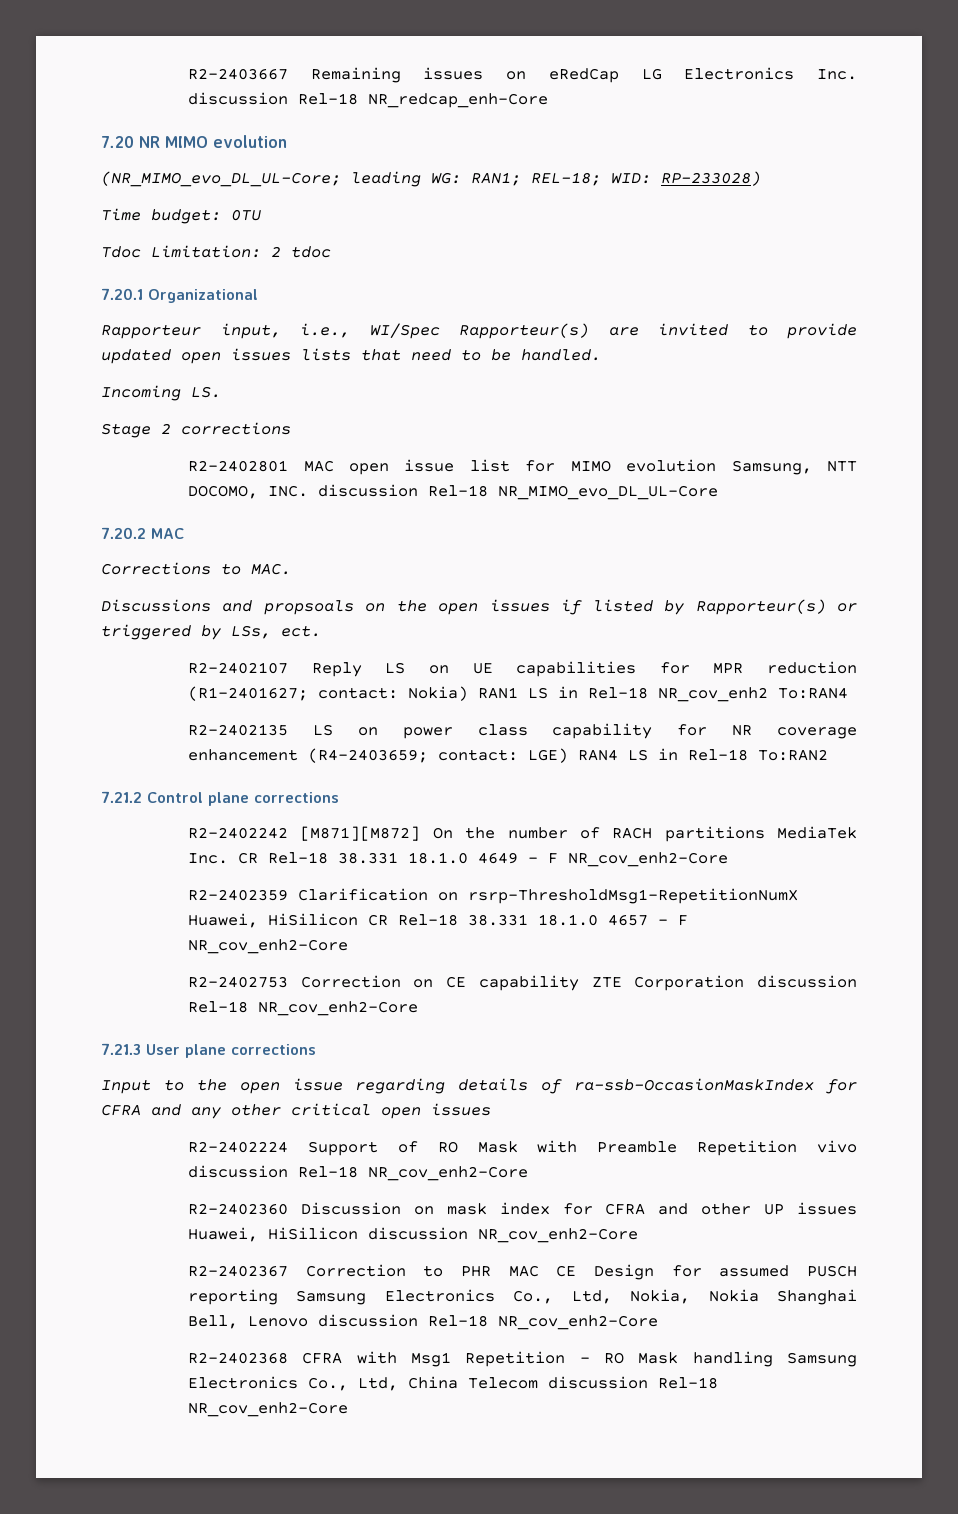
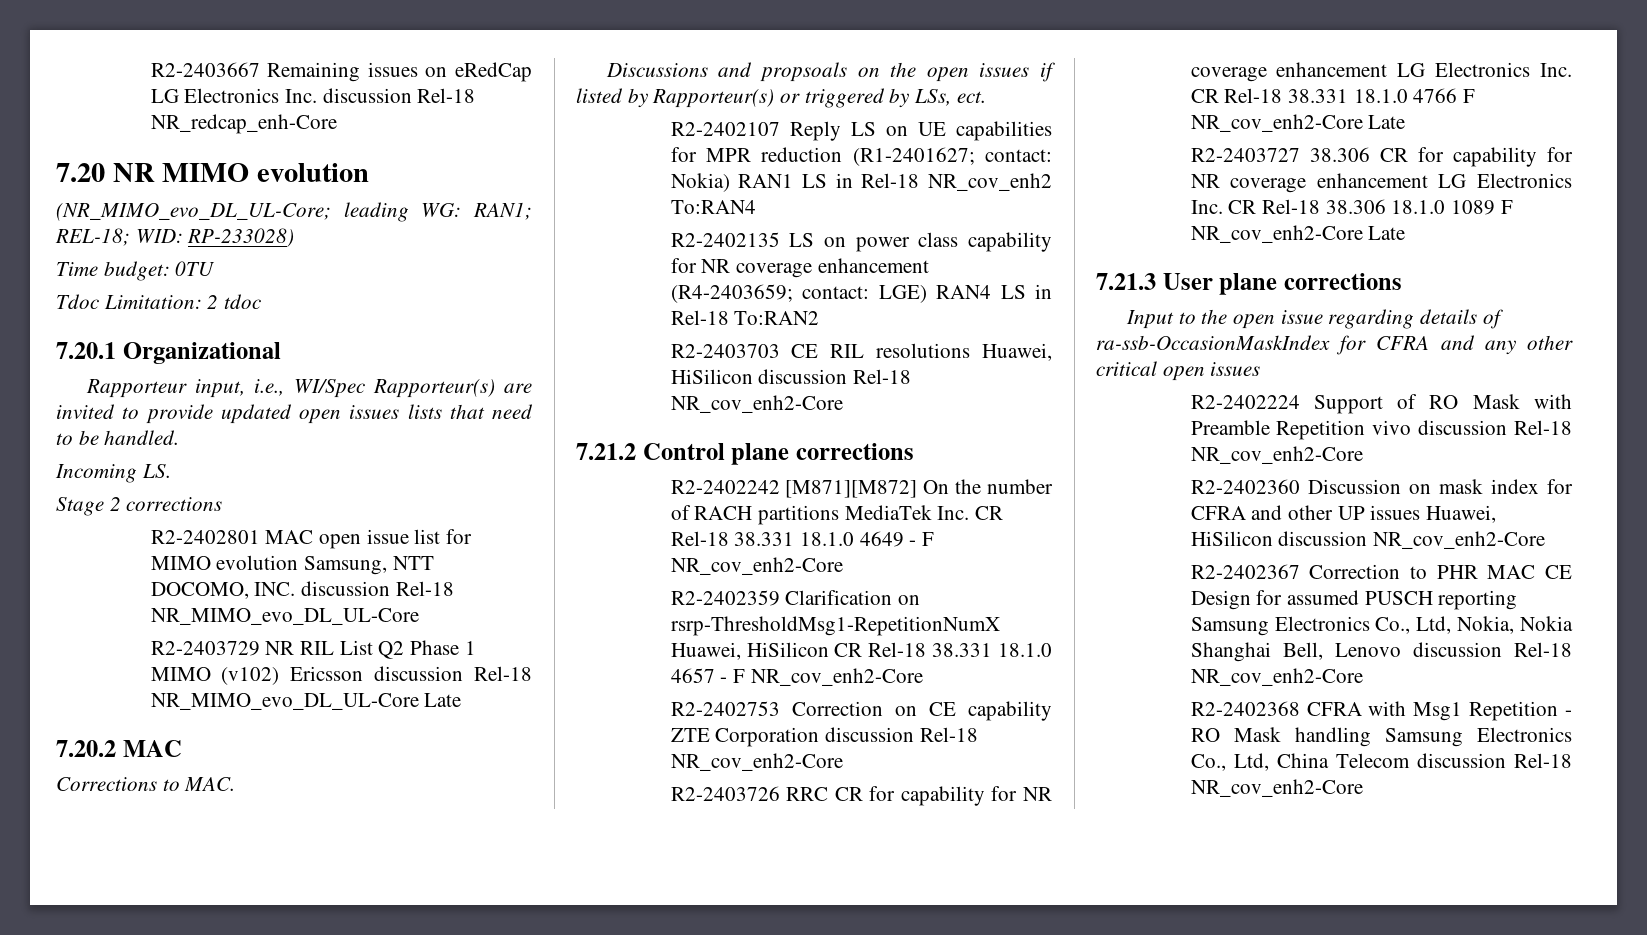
+ R2-2403729 NR RIL List Q2 Phase 1 MIMO (v102) Ericsson discussion Rel-18 NR_MIMO_evo_DL_UL-Core Late
+ R2-2403703 CE RIL resolutions Huawei, HiSilicon discussion Rel-18 NR_cov_enh2-Core
+ R2-2403726 RRC CR for capability for NR coverage enhancement LG Electronics Inc. CR Rel-18 38.331 18.1.0 4766 F NR_cov_enh2-Core Late
+ R2-2403727 38.306 CR for capability for NR coverage enhancement LG Electronics Inc. CR Rel-18 38.306 18.1.0 1089 F NR_cov_enh2-Core Late

